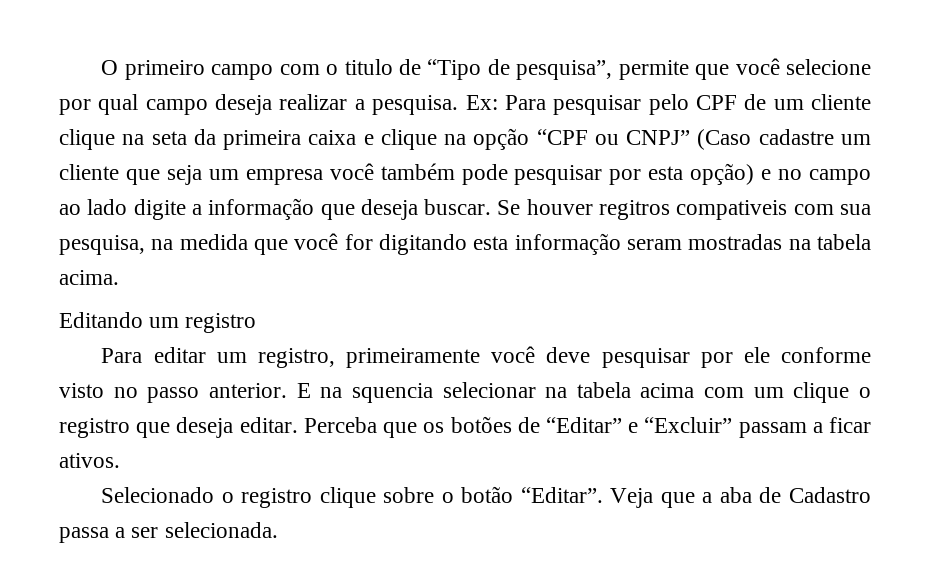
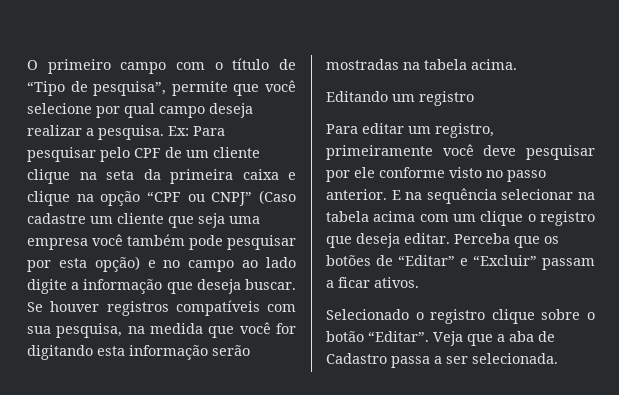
- O primeiro campo com o titulo de “Tipo de pesquisa”, permite que você selecione por qual campo deseja realizar a pesquisa.
+ O primeiro campo com o título de “Tipo de pesquisa”, permite que você selecione por qual campo deseja realizar a pesquisa.
- Ex: Para pesquisar pelo CPF de um cliente clique na seta da primeira caixa e clique na opção “CPF ou CNPJ” (Caso cadastre um cliente que seja um empresa você também pode pesquisar por esta opção) e no campo ao lado digite a informação que deseja buscar.
+ Ex: Para pesquisar pelo CPF de um cliente clique na seta da primeira caixa e clique na opção “CPF ou CNPJ” (Caso cadastre um cliente que seja uma empresa você também pode pesquisar por esta opção) e no campo ao lado digite a informação que deseja buscar.
- Se houver regitros compativeis com sua pesquisa, na medida que você for digitando esta informação seram mostradas na tabela acima.
+ Se houver registros compatíveis com sua pesquisa, na medida que você for digitando esta informação serão mostradas na tabela acima.
- E na squencia selecionar na tabela acima com um clique o registro que deseja editar.
+ E na sequência selecionar na tabela acima com um clique o registro que deseja editar.

